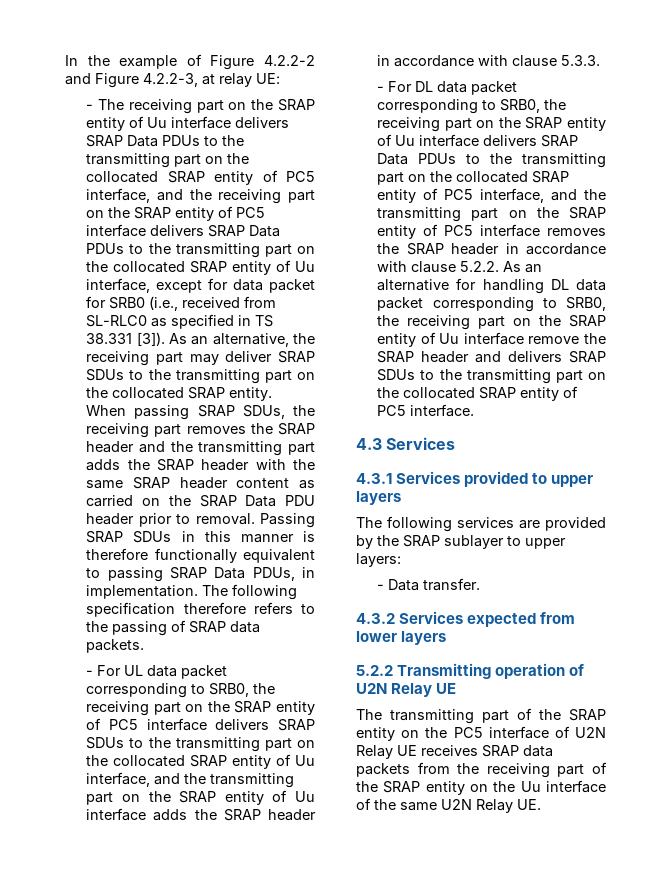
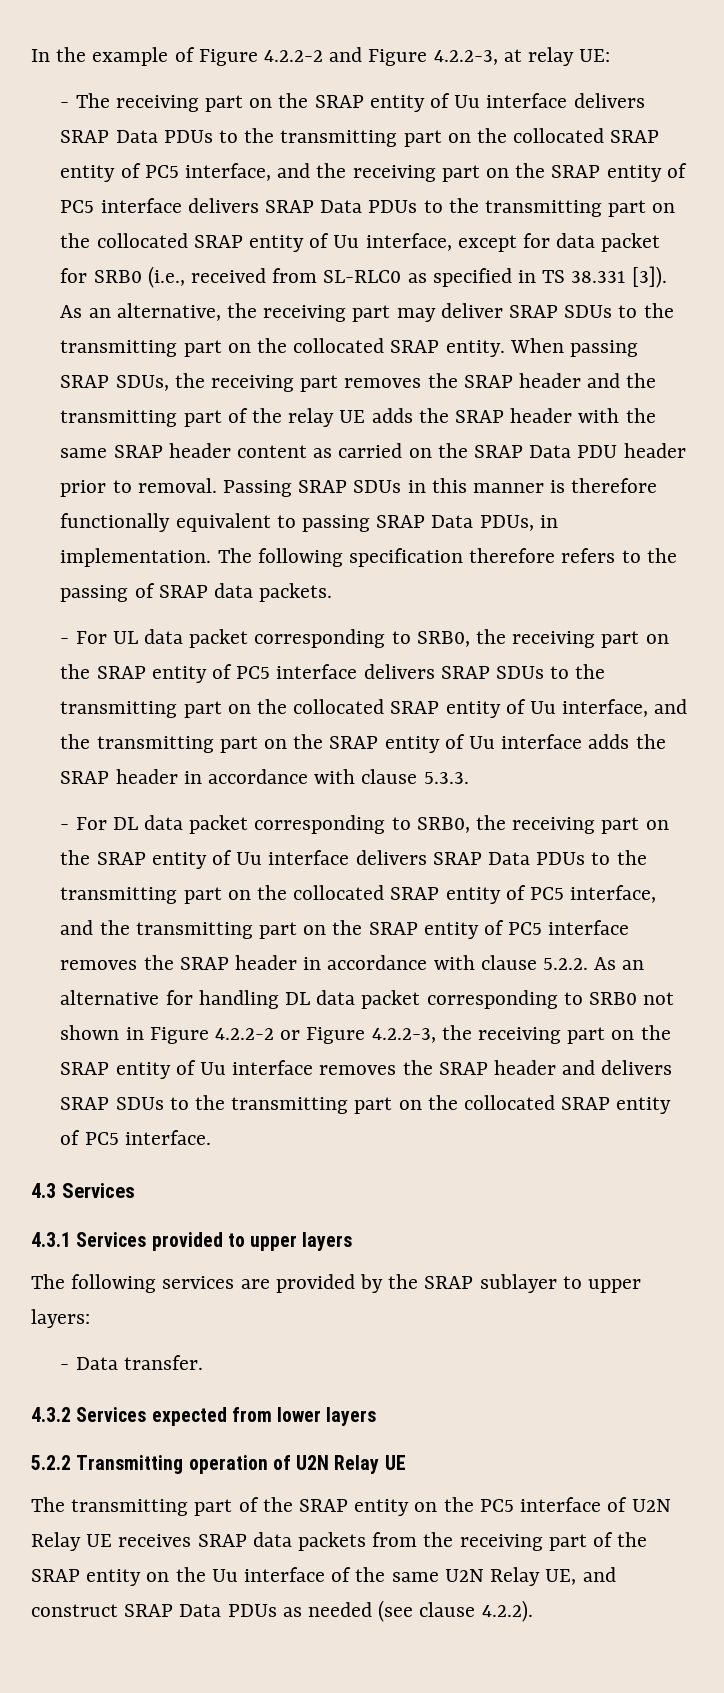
- When passing SRAP SDUs, the receiving part removes the SRAP header and the transmitting part adds the SRAP header with the same SRAP header content as carried on the SRAP Data PDU header prior to removal.
+ When passing SRAP SDUs, the receiving part removes the SRAP header and the transmitting part of the relay UE adds the SRAP header with the same SRAP header content as carried on the SRAP Data PDU header prior to removal.
- - For DL data packet corresponding to SRB0, the receiving part on the SRAP entity of Uu interface delivers SRAP Data PDUs to the transmitting part on the collocated SRAP entity of PC5 interface, and the transmitting part on the SRAP entity of PC5 interface removes the SRAP header in accordance with clause 5.2.2. As an alternative for handling DL data packet corresponding to SRB0, the receiving part on the SRAP entity of Uu interface remove the SRAP header and delivers SRAP SDUs to the transmitting part on the collocated SRAP entity of PC5 interface.
+ - For DL data packet corresponding to SRB0, the receiving part on the SRAP entity of Uu interface delivers SRAP Data PDUs to the transmitting part on the collocated SRAP entity of PC5 interface, and the transmitting part on the SRAP entity of PC5 interface removes the SRAP header in accordance with clause 5.2.2. As an alternative for handling DL data packet corresponding to SRB0 not shown in Figure 4.2.2-2 or Figure 4.2.2-3, the receiving part on the SRAP entity of Uu interface removes the SRAP header and delivers SRAP SDUs to the transmitting part on the collocated SRAP entity of PC5 interface.
- The transmitting part of the SRAP entity on the PC5 interface of U2N Relay UE receives SRAP data packets from the receiving part of the SRAP entity on the Uu interface of the same U2N Relay UE.
+ The transmitting part of the SRAP entity on the PC5 interface of U2N Relay UE receives SRAP data packets from the receiving part of the SRAP entity on the Uu interface of the same U2N Relay UE, and construct SRAP Data PDUs as needed (see clause 4.2.2).

